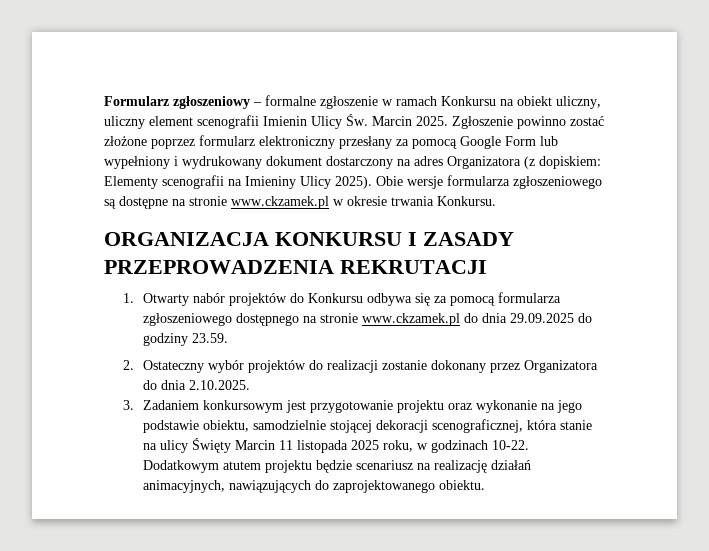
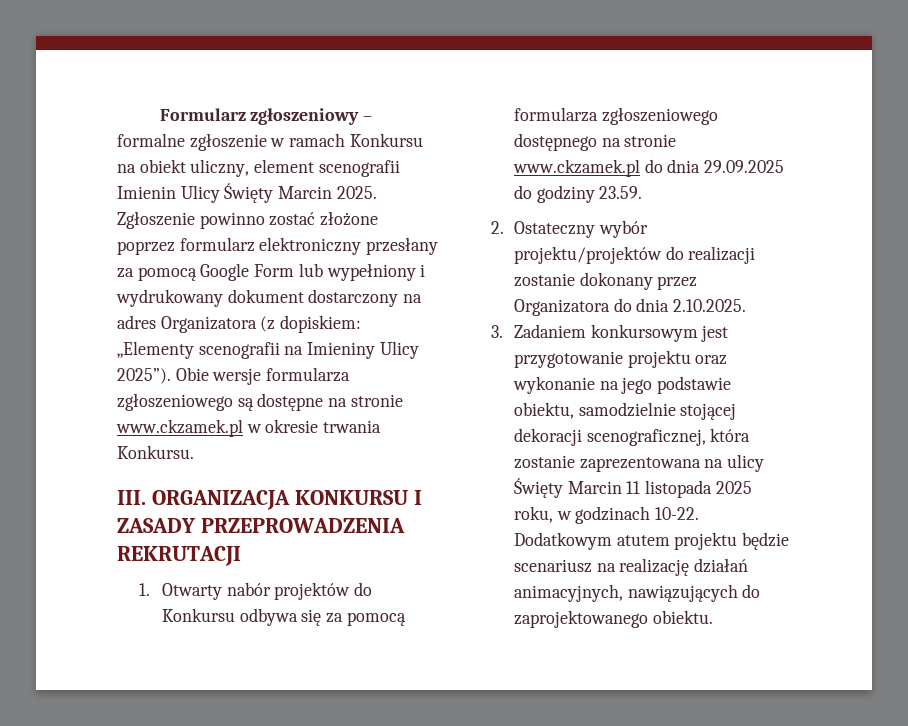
- Formularz zgłoszeniowy – formalne zgłoszenie w ramach Konkursu na obiekt uliczny, uliczny element scenografii Imienin Ulicy Św. Marcin 2025.
+ Formularz zgłoszeniowy – formalne zgłoszenie w ramach Konkursu na obiekt uliczny, element scenografii Imienin Ulicy Święty Marcin 2025.
- Zgłoszenie powinno zostać złożone poprzez formularz elektroniczny przesłany za pomocą Google Form lub wypełniony i wydrukowany dokument dostarczony na adres Organizatora (z dopiskiem: Elementy scenografii na Imieniny Ulicy 2025).
+ Zgłoszenie powinno zostać złożone poprzez formularz elektroniczny przesłany za pomocą Google Form lub wypełniony i wydrukowany dokument dostarczony na adres Organizatora (z dopiskiem: „Elementy scenografii na Imieniny Ulicy 2025”).
- ORGANIZACJA KONKURSU I ZASADY PRZEPROWADZENIA REKRUTACJI
+ III. ORGANIZACJA KONKURSU I ZASADY PRZEPROWADZENIA REKRUTACJI
- 2. Ostateczny wybór projektów do realizacji zostanie dokonany przez Organizatora do dnia 2.10.2025.
+ 2. Ostateczny wybór projektu/projektów do realizacji zostanie dokonany przez Organizatora do dnia 2.10.2025.
- 3. Zadaniem konkursowym jest przygotowanie projektu oraz wykonanie na jego podstawie obiektu, samodzielnie stojącej dekoracji scenograficznej, która stanie na ulicy Święty Marcin 11 listopada 2025 roku, w godzinach 10-22.
+ 3. Zadaniem konkursowym jest przygotowanie projektu oraz wykonanie na jego podstawie obiektu, samodzielnie stojącej dekoracji scenograficznej, która zostanie zaprezentowana na ulicy Święty Marcin 11 listopada 2025 roku, w godzinach 10-22.

